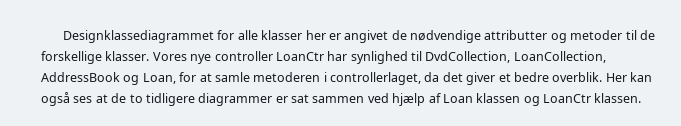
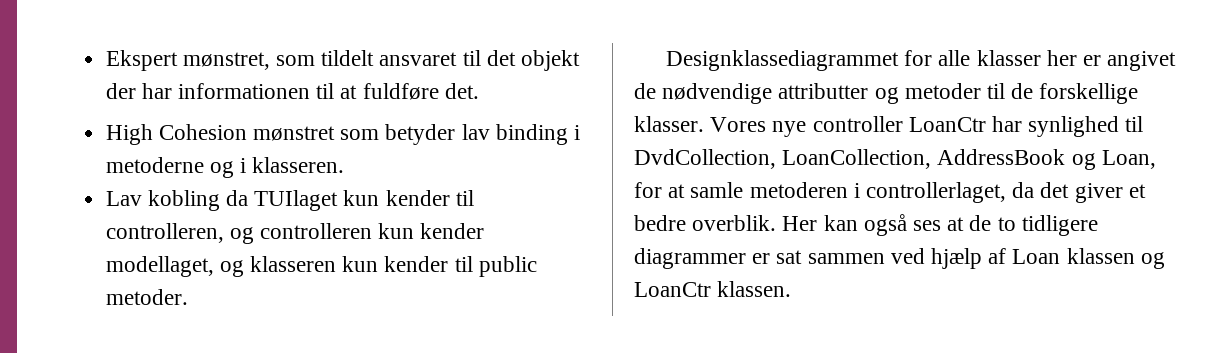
+ Ekspert mønstret, som tildelt ansvaret til det objekt der har informationen til at fuldføre det.
+ High Cohesion mønstret som betyder lav binding i metoderne og i klasseren.
+ Lav kobling da TUIlaget kun kender til controlleren, og controlleren kun kender modellaget, og klasseren kun kender til public metoder.

